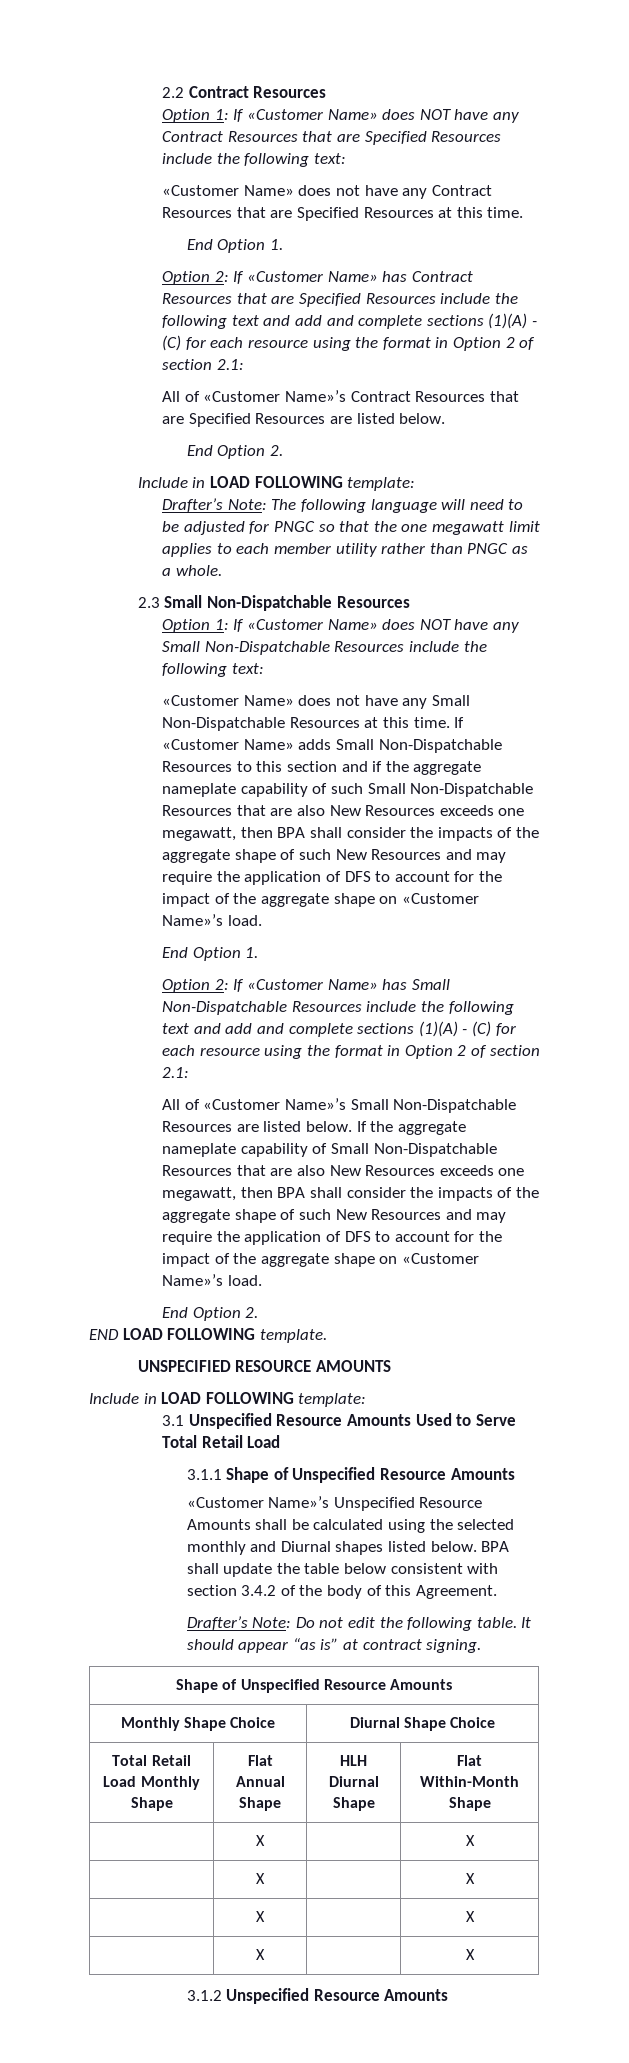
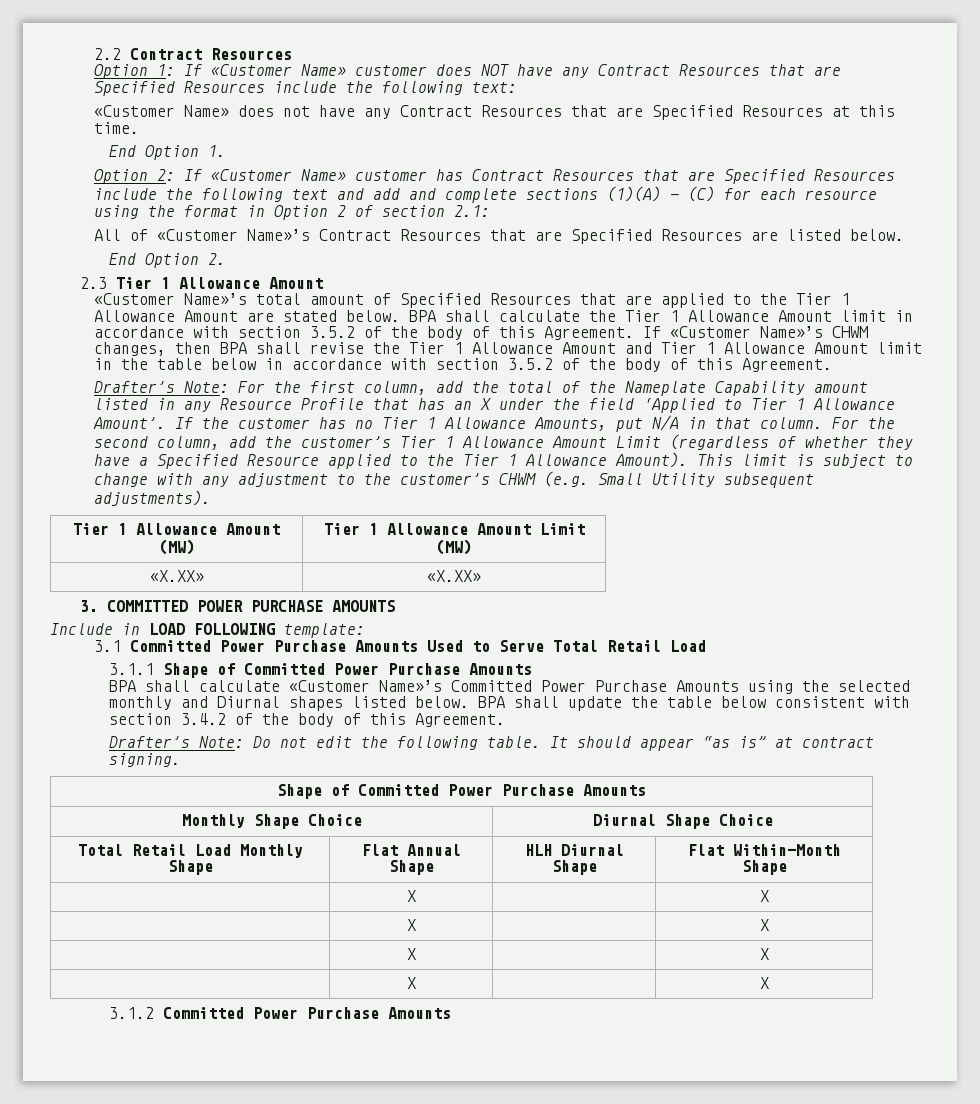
- Option 1: If «Customer Name» does NOT have any Contract Resources that are Specified Resources include the following text:
+ Option 1: If «Customer Name» customer does NOT have any Contract Resources that are Specified Resources include the following text:
- Option 2: If «Customer Name» has Contract Resources that are Specified Resources include the following text and add and complete sections (1)(A) - (C) for each resource using the format in Option 2 of section 2.1:
+ Option 2: If «Customer Name» customer has Contract Resources that are Specified Resources include the following text and add and complete sections (1)(A) - (C) for each resource using the format in Option 2 of section 2.1:
  All of «Customer Name»’s Contract Resources that are Specified Resources are listed below.
  End Option 2.
- Include in LOAD FOLLOWING template:
- Drafter’s Note: The following language will need to be adjusted for PNGC so that the one megawatt limit applies to each member utility rather than PNGC as a whole.
- 2.3 Small Non-Dispatchable Resources
- Option 1: If «Customer Name» does NOT have any Small Non-Dispatchable Resources include the following text:
- «Customer Name» does not have any Small Non-Dispatchable Resources at this time. If «Customer Name» adds Small Non-Dispatchable Resources to this section and if the aggregate nameplate capability of such Small Non-Dispatchable Resources that are also New Resources exceeds one megawatt, then BPA shall consider the impacts of the aggregate shape of such New Resources and may require the application of DFS to account for the impact of the aggregate shape on «Customer Name»’s load.
- End Option 1.
- Option 2: If «Customer Name» has Small Non-Dispatchable Resources include the following text and add and complete sections (1)(A) - (C) for each resource using the format in Option 2 of section 2.1:
- All of «Customer Name»’s Small Non-Dispatchable Resources are listed below. If the aggregate nameplate capability of Small Non-Dispatchable Resources that are also New Resources exceeds one megawatt, then BPA shall consider the impacts of the aggregate shape of such New Resources and may require the application of DFS to account for the impact of the aggregate shape on «Customer Name»’s load.
- End Option 2.
- END LOAD FOLLOWING template.
- UNSPECIFIED RESOURCE AMOUNTS
+ 2.3 Tier 1 Allowance Amount
+ «Customer Name»’s total amount of Specified Resources that are applied to the Tier 1 Allowance Amount are stated below. BPA shall calculate the Tier 1 Allowance Amount limit in accordance with section 3.5.2 of the body of this Agreement. If «Customer Name»’s CHWM changes, then BPA shall revise the Tier 1 Allowance Amount and Tier 1 Allowance Amount limit in the table below in accordance with section 3.5.2 of the body of this Agreement.
+ Drafter’s Note: For the first column, add the total of the Nameplate Capability amount listed in any Resource Profile that has an X under the field ‘Applied to Tier 1 Allowance Amount’. If the customer has no Tier 1 Allowance Amounts, put N/A in that column. For the second column, add the customer’s Tier 1 Allowance Amount Limit (regardless of whether they have a Specified Resource applied to the Tier 1 Allowance Amount). This limit is subject to change with any adjustment to the customer’s CHWM (e.g. Small Utility subsequent adjustments).
+ Tier 1 Allowance Amount (MW) | Tier 1 Allowance Amount Limit (MW)
+ «X.XX» | «X.XX»
+ 3. COMMITTED POWER PURCHASE AMOUNTS
- 3.1 Unspecified Resource Amounts Used to Serve Total Retail Load
+ 3.1 Committed Power Purchase Amounts Used to Serve Total Retail Load
- 3.1.1 Shape of Unspecified Resource Amounts
- «Customer Name»’s Unspecified Resource Amounts shall be calculated using the selected monthly and Diurnal shapes listed below.
+ 3.1.1 Shape of Committed Power Purchase Amounts
+ BPA shall calculate «Customer Name»’s Committed Power Purchase Amounts using the selected monthly and Diurnal shapes listed below.
  It should appear “as is” at contract signing.
- Shape of Unspecified Resource Amounts
+ Shape of Committed Power Purchase Amounts
- 3.1.2 Unspecified Resource Amounts
+ 3.1.2 Committed Power Purchase Amounts

